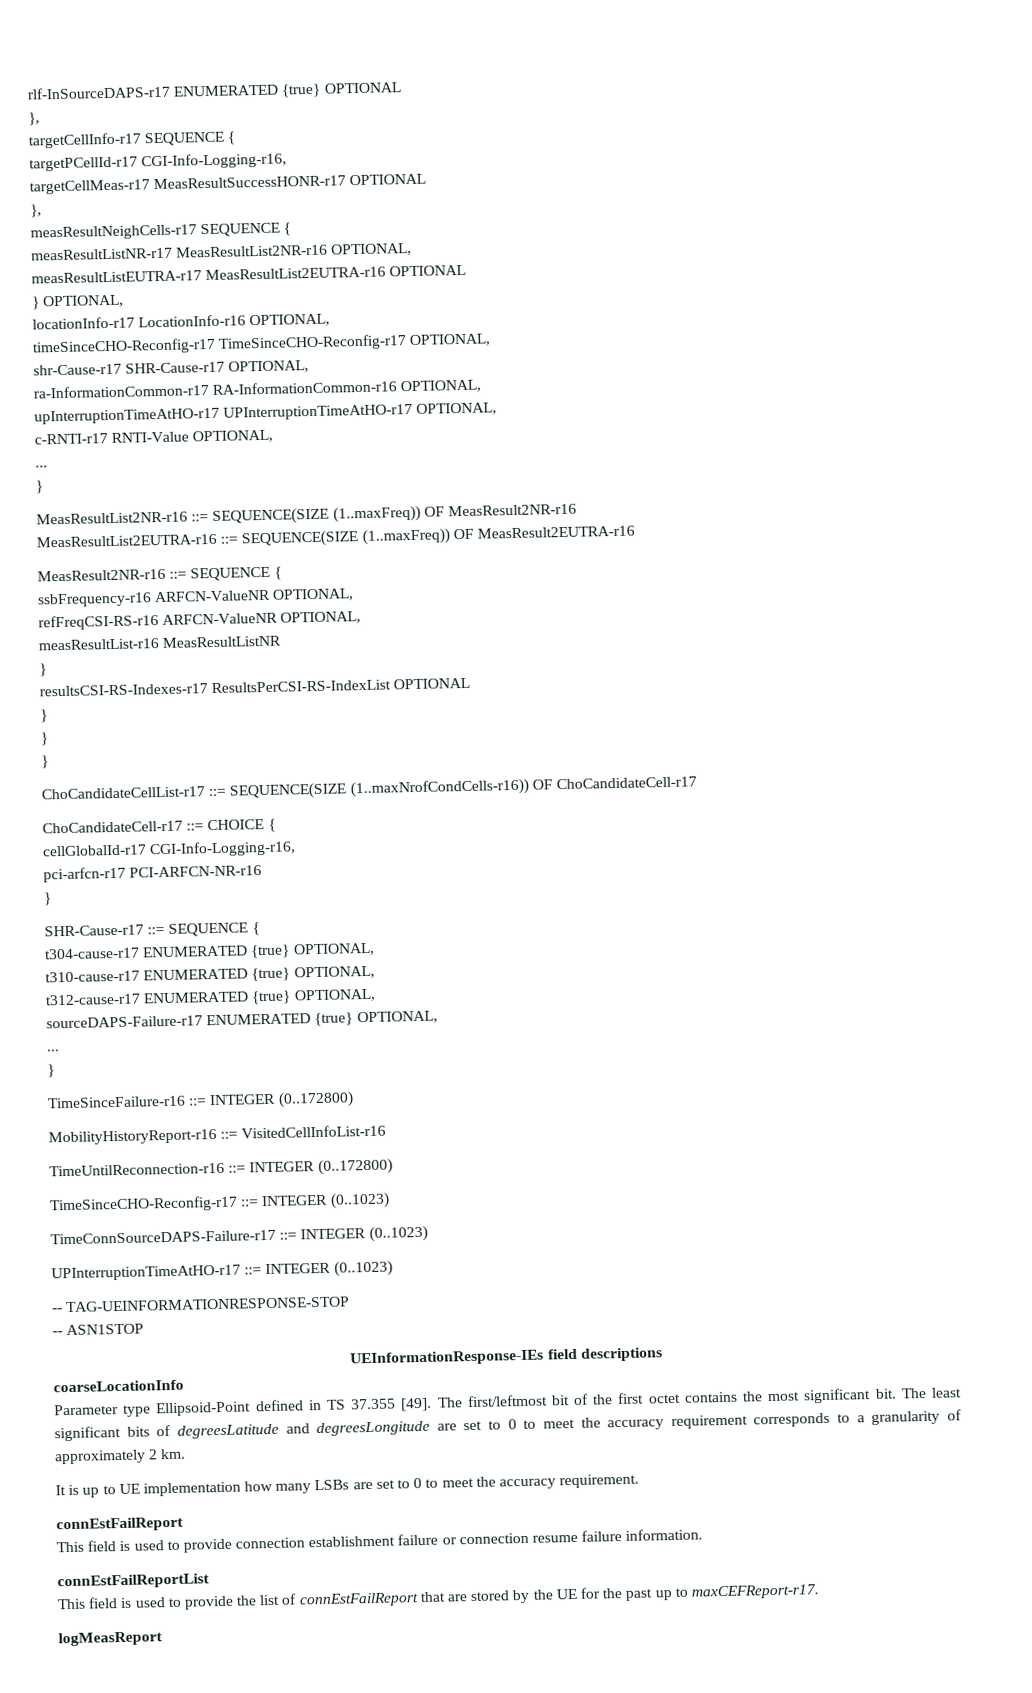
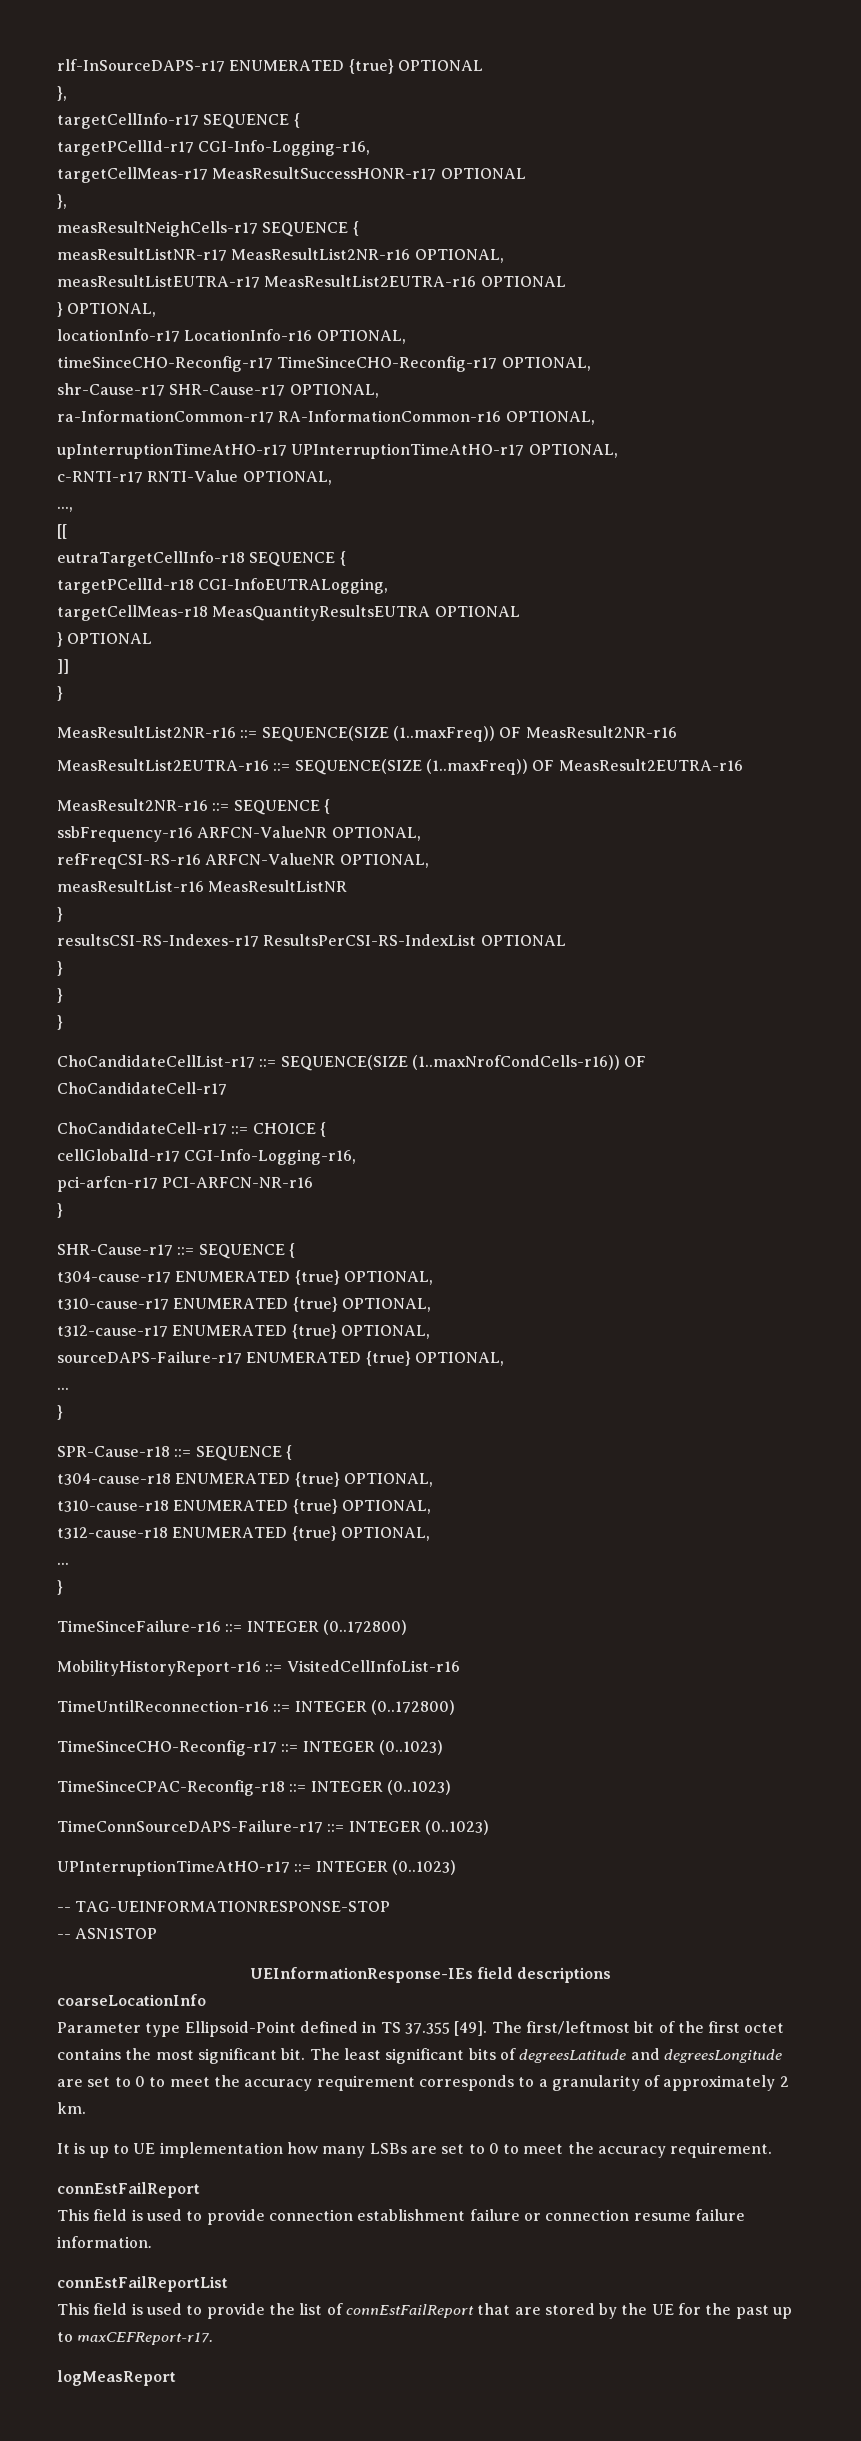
  c-RNTI-r17 RNTI-Value OPTIONAL,
- ...
+ ...,
+ [[
+ eutraTargetCellInfo-r18 SEQUENCE {
+ targetPCellId-r18 CGI-InfoEUTRALogging,
+ targetCellMeas-r18 MeasQuantityResultsEUTRA OPTIONAL
+ } OPTIONAL
+ ]]
+ SPR-Cause-r18 ::= SEQUENCE {
+ t304-cause-r18 ENUMERATED {true} OPTIONAL,
+ t310-cause-r18 ENUMERATED {true} OPTIONAL,
+ t312-cause-r18 ENUMERATED {true} OPTIONAL,
+ ...
+ }
+ TimeSinceCPAC-Reconfig-r18 ::= INTEGER (0..1023)

